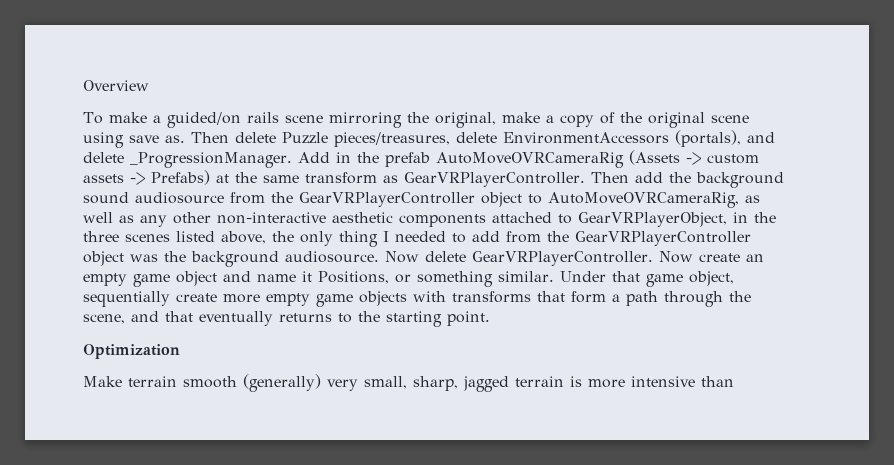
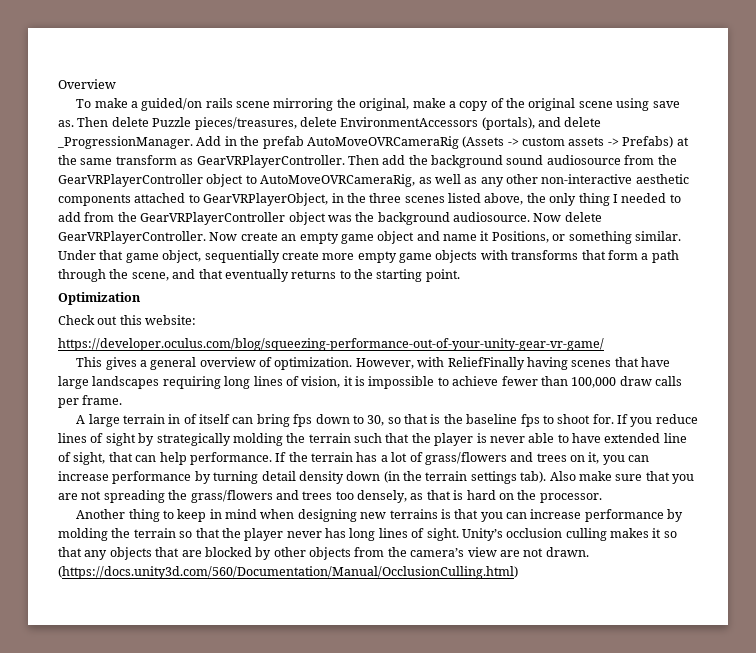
- Make terrain smooth (generally) very small, sharp, jagged terrain is more intensive than
+ Check out this website:
+ https://developer.oculus.com/blog/squeezing-performance-out-of-your-unity-gear-vr-game/
+ This gives a general overview of optimization. However, with ReliefFinally having scenes that have large landscapes requiring long lines of vision, it is impossible to achieve fewer than 100,000 draw calls per frame.
+ A large terrain in of itself can bring fps down to 30, so that is the baseline fps to shoot for. If you reduce lines of sight by strategically molding the terrain such that the player is never able to have extended line of sight, that can help performance. If the terrain has a lot of grass/flowers and trees on it, you can increase performance by turning detail density down (in the terrain settings tab). Also make sure that you are not spreading the grass/flowers and trees too densely, as that is hard on the processor.
+ Another thing to keep in mind when designing new terrains is that you can increase performance by molding the terrain so that the player never has long lines of sight. Unity’s occlusion culling makes it so that any objects that are blocked by other objects from the camera’s view are not drawn. (https://docs.unity3d.com/560/Documentation/Manual/OcclusionCulling.html)

